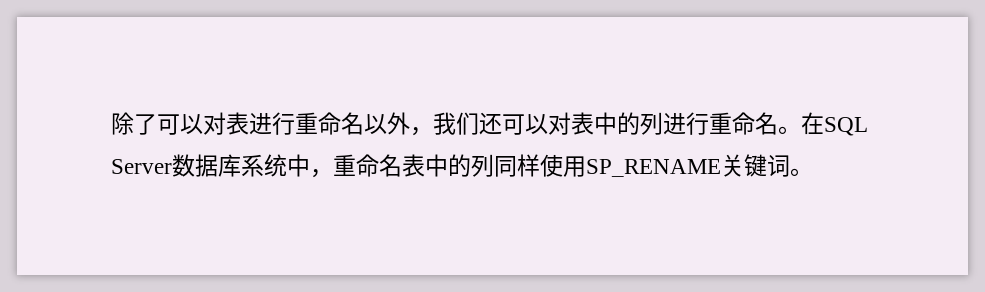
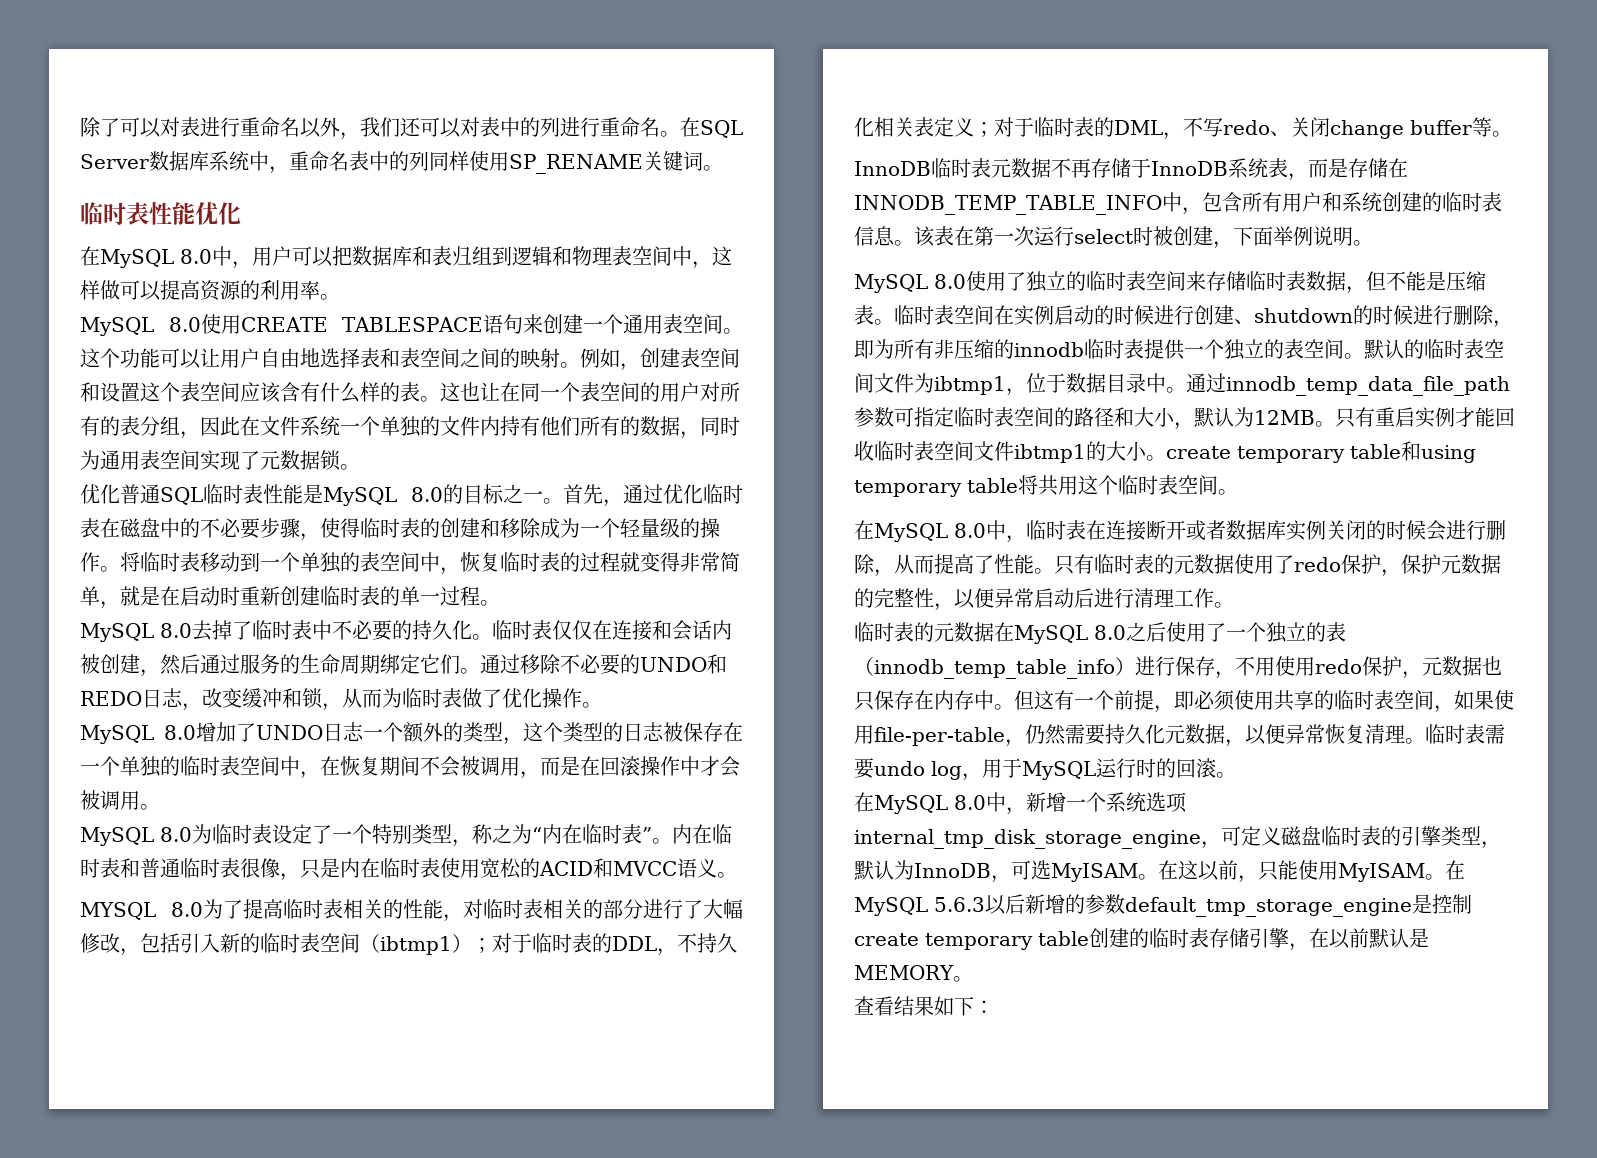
+ 临时表性能优化
+ 在MySQL 8.0中，用户可以把数据库和表归组到逻辑和物理表空间中，这样做可以提高资源的利用率。
+ MySQL 8.0使用CREATE TABLESPACE语句来创建一个通用表空间。这个功能可以让用户自由地选择表和表空间之间的映射。例如，创建表空间和设置这个表空间应该含有什么样的表。这也让在同一个表空间的用户对所有的表分组，因此在文件系统一个单独的文件内持有他们所有的数据，同时为通用表空间实现了元数据锁。
+ 优化普通SQL临时表性能是MySQL 8.0的目标之一。首先，通过优化临时表在磁盘中的不必要步骤，使得临时表的创建和移除成为一个轻量级的操作。将临时表移动到一个单独的表空间中，恢复临时表的过程就变得非常简单，就是在启动时重新创建临时表的单一过程。
+ MySQL 8.0去掉了临时表中不必要的持久化。临时表仅仅在连接和会话内被创建，然后通过服务的生命周期绑定它们。通过移除不必要的UNDO和REDO日志，改变缓冲和锁，从而为临时表做了优化操作。
+ MySQL 8.0增加了UNDO日志一个额外的类型，这个类型的日志被保存在一个单独的临时表空间中，在恢复期间不会被调用，而是在回滚操作中才会被调用。
+ MySQL 8.0为临时表设定了一个特别类型，称之为“内在临时表”。内在临时表和普通临时表很像，只是内在临时表使用宽松的ACID和MVCC语义。
+ MYSQL 8.0为了提高临时表相关的性能，对临时表相关的部分进行了大幅修改，包括引入新的临时表空间（ibtmp1）；对于临时表的DDL，不持久化相关表定义；对于临时表的DML，不写redo、关闭change buffer等。
+ InnoDB临时表元数据不再存储于InnoDB系统表，而是存储在INNODB_TEMP_TABLE_INFO中，包含所有用户和系统创建的临时表信息。该表在第一次运行select时被创建，下面举例说明。
+ MySQL 8.0使用了独立的临时表空间来存储临时表数据，但不能是压缩表。临时表空间在实例启动的时候进行创建、shutdown的时候进行删除，即为所有非压缩的innodb临时表提供一个独立的表空间。默认的临时表空间文件为ibtmp1，位于数据目录中。通过innodb_temp_data_file_path参数可指定临时表空间的路径和大小，默认为12MB。只有重启实例才能回收临时表空间文件ibtmp1的大小。create temporary table和using temporary table将共用这个临时表空间。
+ 在MySQL 8.0中，临时表在连接断开或者数据库实例关闭的时候会进行删除，从而提高了性能。只有临时表的元数据使用了redo保护，保护元数据的完整性，以便异常启动后进行清理工作。
+ 临时表的元数据在MySQL 8.0之后使用了一个独立的表（innodb_temp_table_info）进行保存，不用使用redo保护，元数据也只保存在内存中。但这有一个前提，即必须使用共享的临时表空间，如果使用file-per-table，仍然需要持久化元数据，以便异常恢复清理。临时表需要undo log，用于MySQL运行时的回滚。
+ 在MySQL 8.0中，新增一个系统选项internal_tmp_disk_storage_engine，可定义磁盘临时表的引擎类型，默认为InnoDB，可选MyISAM。在这以前，只能使用MyISAM。在MySQL 5.6.3以后新增的参数default_tmp_storage_engine是控制create temporary table创建的临时表存储引擎，在以前默认是MEMORY。
+ 查看结果如下：

